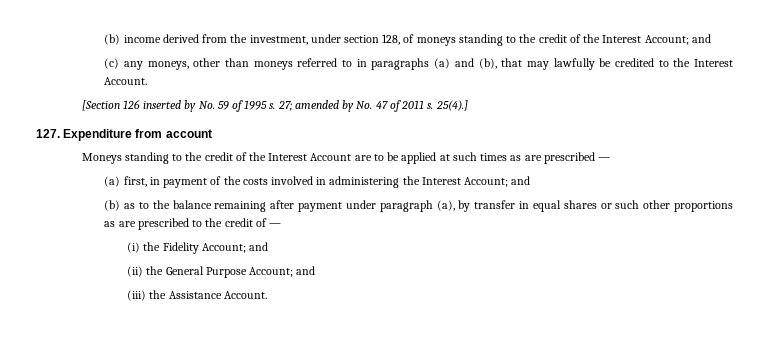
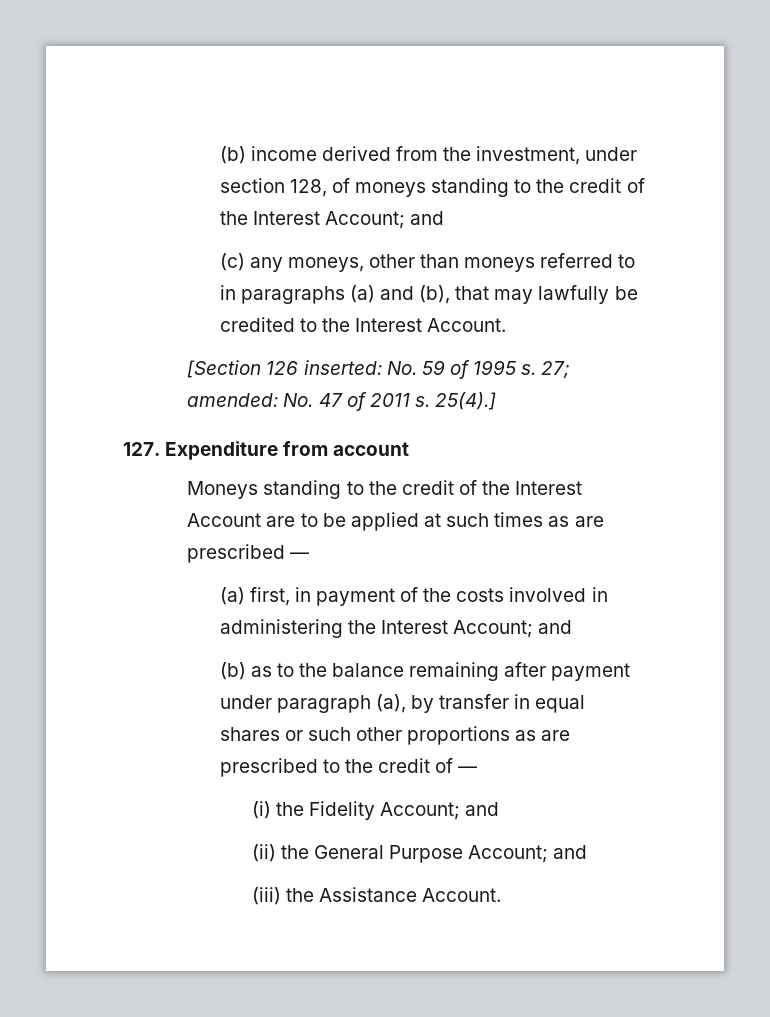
- [Section 126 inserted by No. 59 of 1995 s.
+ [Section 126 inserted: No. 59 of 1995 s.
- 27; amended by No. 47 of 2011 s.
+ 27; amended: No. 47 of 2011 s.

